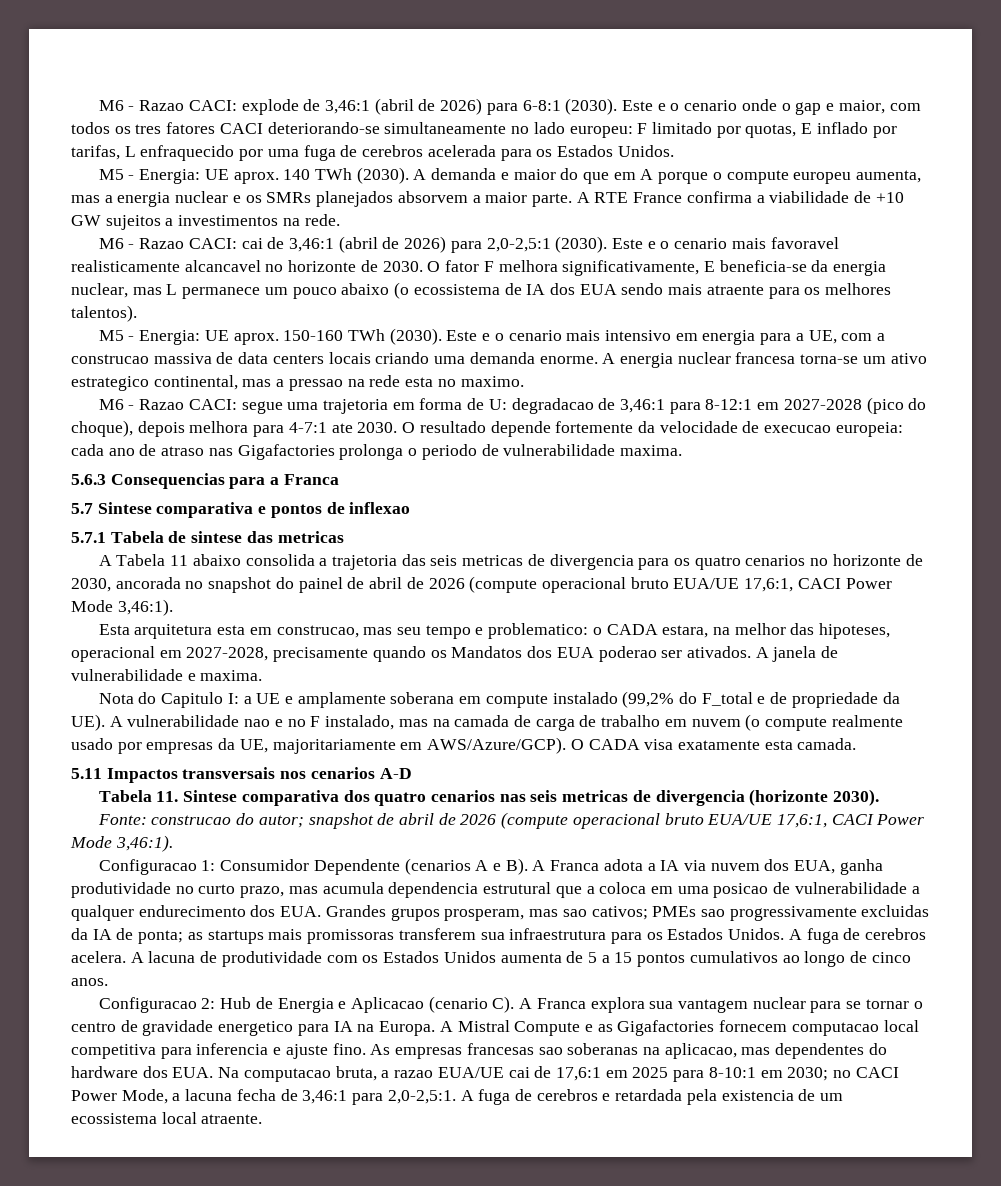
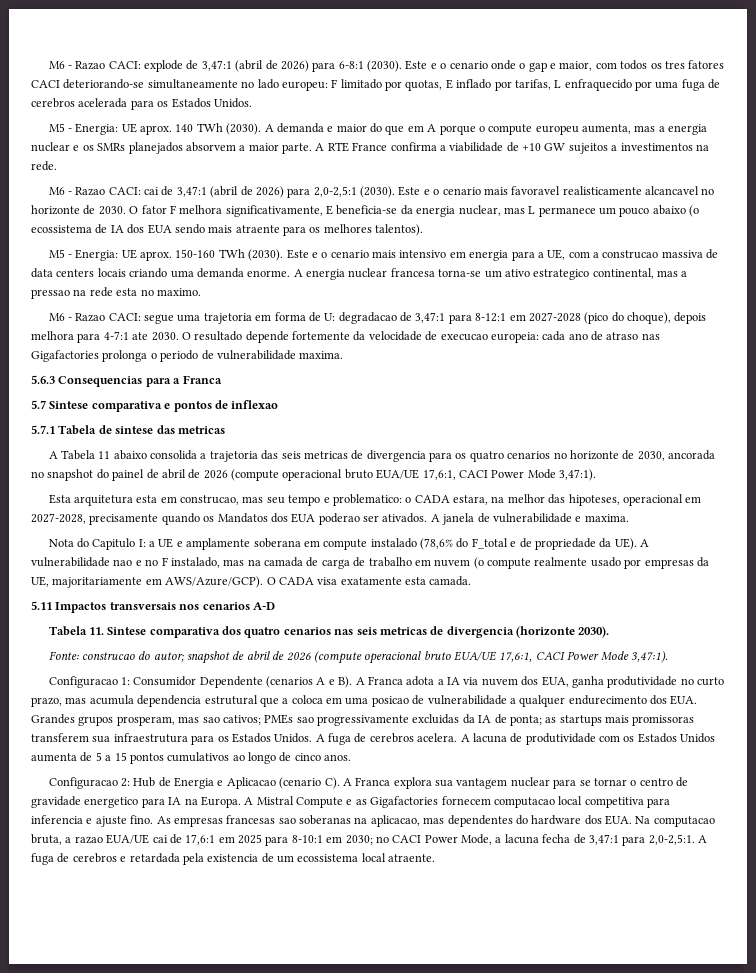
- M6 - Razao CACI: explode de 3,46:1 (abril de 2026) para 6-8:1 (2030).
+ M6 - Razao CACI: explode de 3,47:1 (abril de 2026) para 6-8:1 (2030).
- M6 - Razao CACI: cai de 3,46:1 (abril de 2026) para 2,0-2,5:1 (2030).
+ M6 - Razao CACI: cai de 3,47:1 (abril de 2026) para 2,0-2,5:1 (2030).
- M6 - Razao CACI: segue uma trajetoria em forma de U: degradacao de 3,46:1 para 8-12:1 em 2027-2028 (pico do choque), depois melhora para 4-7:1 ate 2030.
+ M6 - Razao CACI: segue uma trajetoria em forma de U: degradacao de 3,47:1 para 8-12:1 em 2027-2028 (pico do choque), depois melhora para 4-7:1 ate 2030.
- A Tabela 11 abaixo consolida a trajetoria das seis metricas de divergencia para os quatro cenarios no horizonte de 2030, ancorada no snapshot do painel de abril de 2026 (compute operacional bruto EUA/UE 17,6:1, CACI Power Mode 3,46:1).
+ A Tabela 11 abaixo consolida a trajetoria das seis metricas de divergencia para os quatro cenarios no horizonte de 2030, ancorada no snapshot do painel de abril de 2026 (compute operacional bruto EUA/UE 17,6:1, CACI Power Mode 3,47:1).
- Nota do Capitulo I: a UE e amplamente soberana em compute instalado (99,2% do F_total e de propriedade da UE). A vulnerabilidade nao e no F instalado, mas na camada de carga de trabalho em nuvem (o compute realmente usado por empresas da UE, majoritariamente em AWS/Azure/GCP).
+ Nota do Capitulo I: a UE e amplamente soberana em compute instalado (78,6% do F_total e de propriedade da UE). A vulnerabilidade nao e no F instalado, mas na camada de carga de trabalho em nuvem (o compute realmente usado por empresas da UE, majoritariamente em AWS/Azure/GCP).
- Fonte: construcao do autor; snapshot de abril de 2026 (compute operacional bruto EUA/UE 17,6:1, CACI Power Mode 3,46:1).
+ Fonte: construcao do autor; snapshot de abril de 2026 (compute operacional bruto EUA/UE 17,6:1, CACI Power Mode 3,47:1).
- As empresas francesas sao soberanas na aplicacao, mas dependentes do hardware dos EUA. Na computacao bruta, a razao EUA/UE cai de 17,6:1 em 2025 para 8-10:1 em 2030; no CACI Power Mode, a lacuna fecha de 3,46:1 para 2,0-2,5:1.
+ As empresas francesas sao soberanas na aplicacao, mas dependentes do hardware dos EUA. Na computacao bruta, a razao EUA/UE cai de 17,6:1 em 2025 para 8-10:1 em 2030; no CACI Power Mode, a lacuna fecha de 3,47:1 para 2,0-2,5:1.

